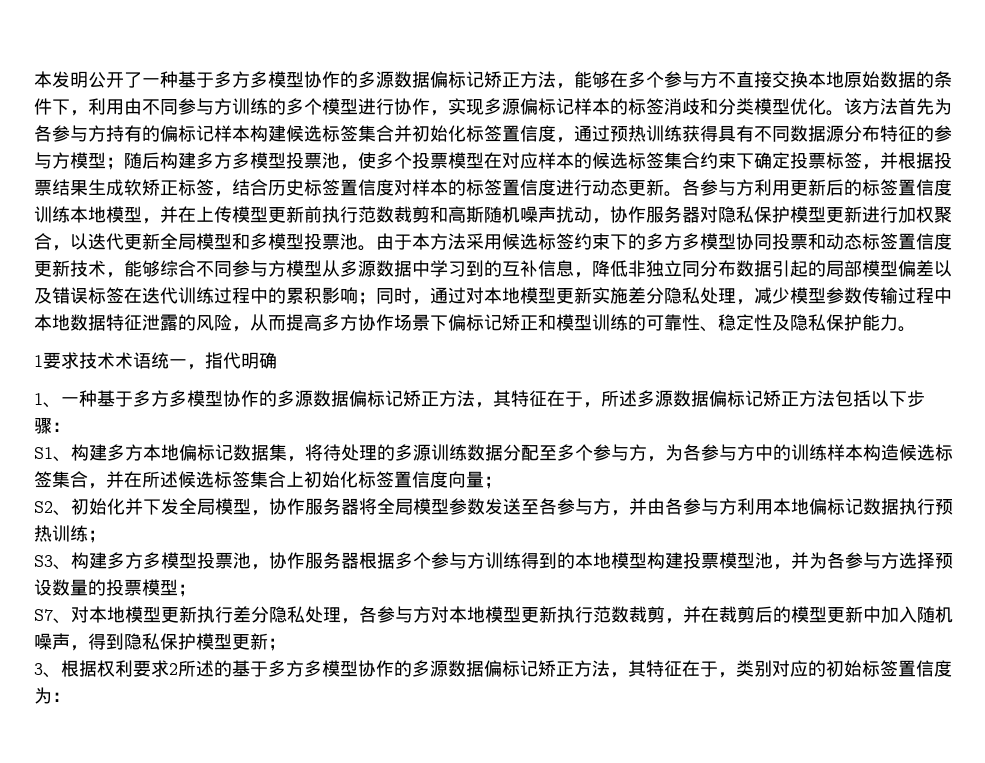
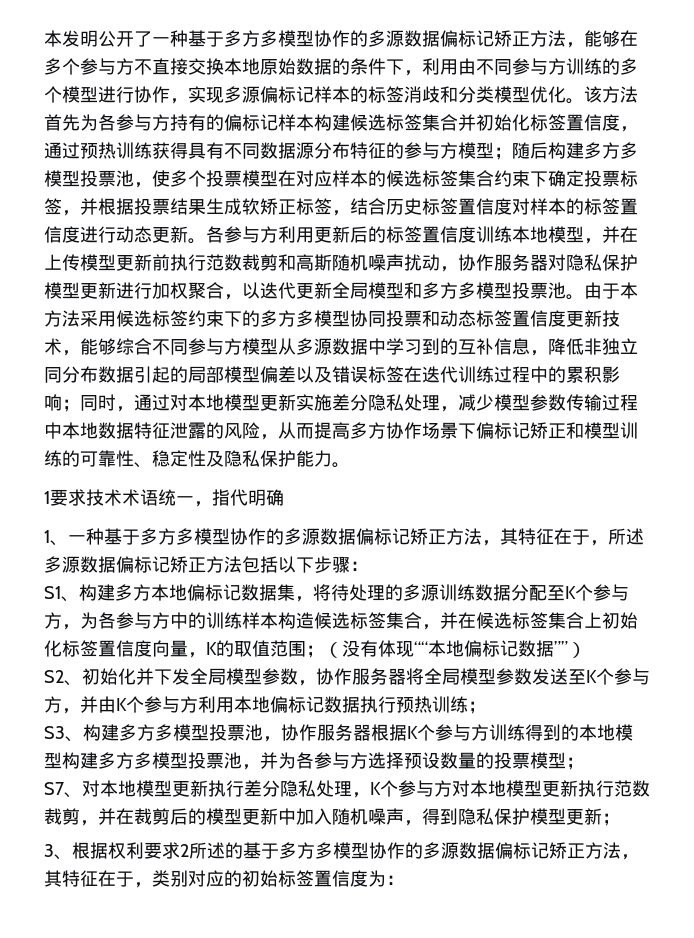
- 各参与方利用更新后的标签置信度训练本地模型，并在上传模型更新前执行范数裁剪和高斯随机噪声扰动，协作服务器对隐私保护模型更新进行加权聚合，以迭代更新全局模型和多模型投票池。
+ 各参与方利用更新后的标签置信度训练本地模型，并在上传模型更新前执行范数裁剪和高斯随机噪声扰动，协作服务器对隐私保护模型更新进行加权聚合，以迭代更新全局模型和多方多模型投票池。
- S1、构建多方本地偏标记数据集，将待处理的多源训练数据分配至多个参与方，为各参与方中的训练样本构造候选标签集合，并在所述候选标签集合上初始化标签置信度向量；
+ S1、构建多方本地偏标记数据集，将待处理的多源训练数据分配至K个参与方，为各参与方中的训练样本构造候选标签集合，并在候选标签集合上初始化标签置信度向量，K的取值范围；（没有体现““本地偏标记数据””）
- S2、初始化并下发全局模型，协作服务器将全局模型参数发送至各参与方，并由各参与方利用本地偏标记数据执行预热训练；
+ S2、初始化并下发全局模型参数，协作服务器将全局模型参数发送至K个参与方，并由K个参与方利用本地偏标记数据执行预热训练；
- S3、构建多方多模型投票池，协作服务器根据多个参与方训练得到的本地模型构建投票模型池，并为各参与方选择预设数量的投票模型；
+ S3、构建多方多模型投票池，协作服务器根据K个参与方训练得到的本地模型构建多方多模型投票池，并为各参与方选择预设数量的投票模型；
- S7、对本地模型更新执行差分隐私处理，各参与方对本地模型更新执行范数裁剪，并在裁剪后的模型更新中加入随机噪声，得到隐私保护模型更新；
+ S7、对本地模型更新执行差分隐私处理，K个参与方对本地模型更新执行范数裁剪，并在裁剪后的模型更新中加入随机噪声，得到隐私保护模型更新；

